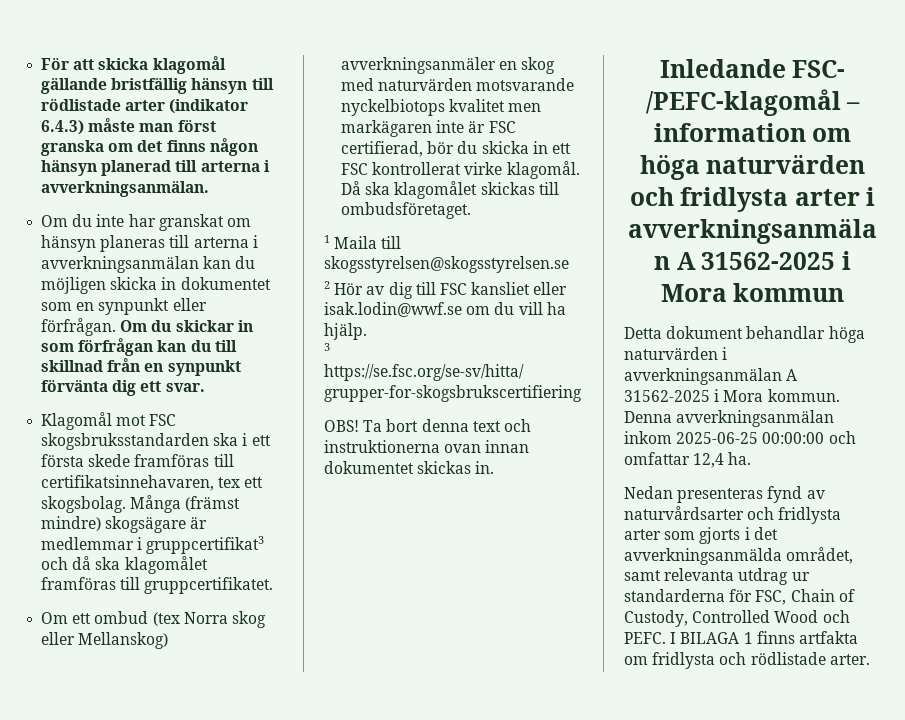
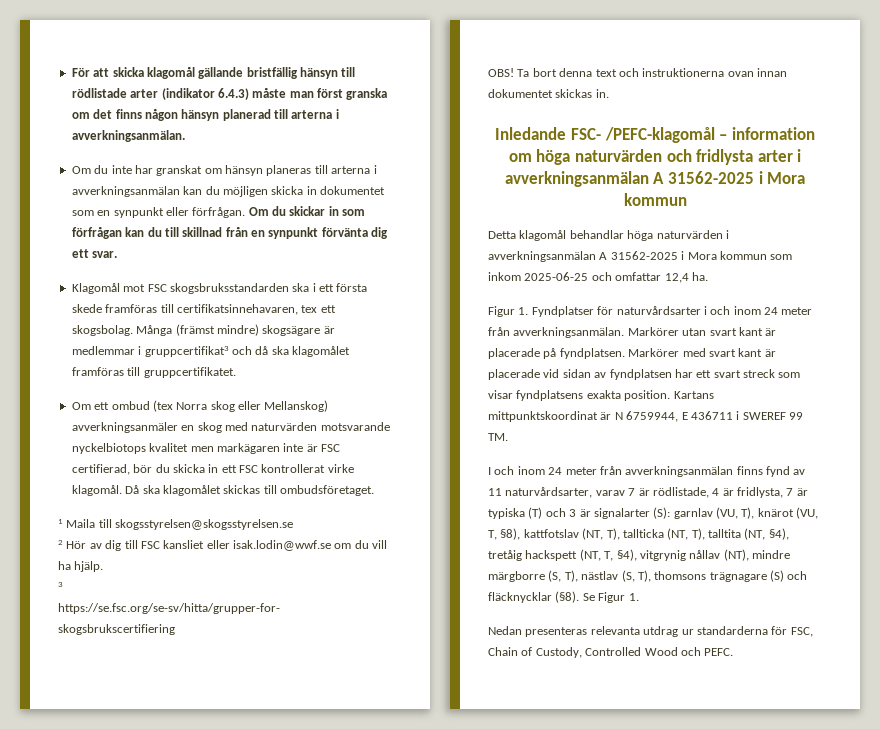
- Detta dokument behandlar höga naturvärden i avverkningsanmälan A 31562-2025 i Mora kommun. Denna avverkningsanmälan inkom 2025-06-25 00:00:00 och omfattar 12,4 ha.
+ Detta klagomål behandlar höga naturvärden i avverkningsanmälan A 31562-2025 i Mora kommun som inkom 2025-06-25 och omfattar 12,4 ha.
- Nedan presenteras fynd av naturvårdsarter och fridlysta arter som gjorts i det avverkningsanmälda området, samt relevanta utdrag ur standarderna för FSC, Chain of Custody, Controlled Wood och PEFC. I BILAGA 1 finns artfakta om fridlysta och rödlistade arter.
+ Figur 1. Fyndplatser för naturvårdsarter i och inom 24 meter från avverkningsanmälan. Markörer utan svart kant är placerade på fyndplatsen. Markörer med svart kant är placerade vid sidan av fyndplatsen har ett svart streck som visar fyndplatsens exakta position. Kartans mittpunktskoordinat är N 6759944, E 436711 i SWEREF 99 TM.
+ I och inom 24 meter från avverkningsanmälan finns fynd av 11 naturvårdsarter, varav 7 är rödlistade, 4 är fridlysta, 7 är typiska (T) och 3 är signalarter (S): garnlav (VU, T), knärot (VU, T, §8), kattfotslav (NT, T), tallticka (NT, T), talltita (NT, §4), tretåig hackspett (NT, T, §4), vitgrynig nållav (NT), mindre märgborre (S, T), nästlav (S, T), thomsons trägnagare (S) och fläcknycklar (§8). Se Figur 1.
+ Nedan presenteras relevanta utdrag ur standarderna för FSC, Chain of Custody, Controlled Wood och PEFC.

